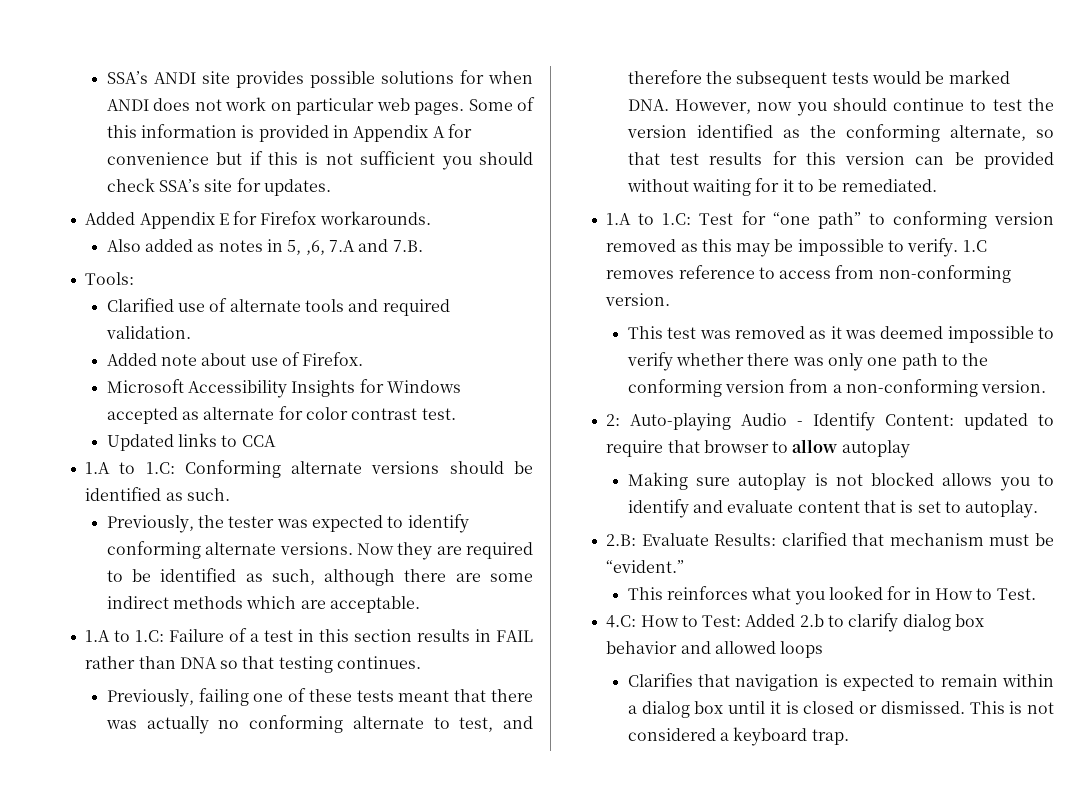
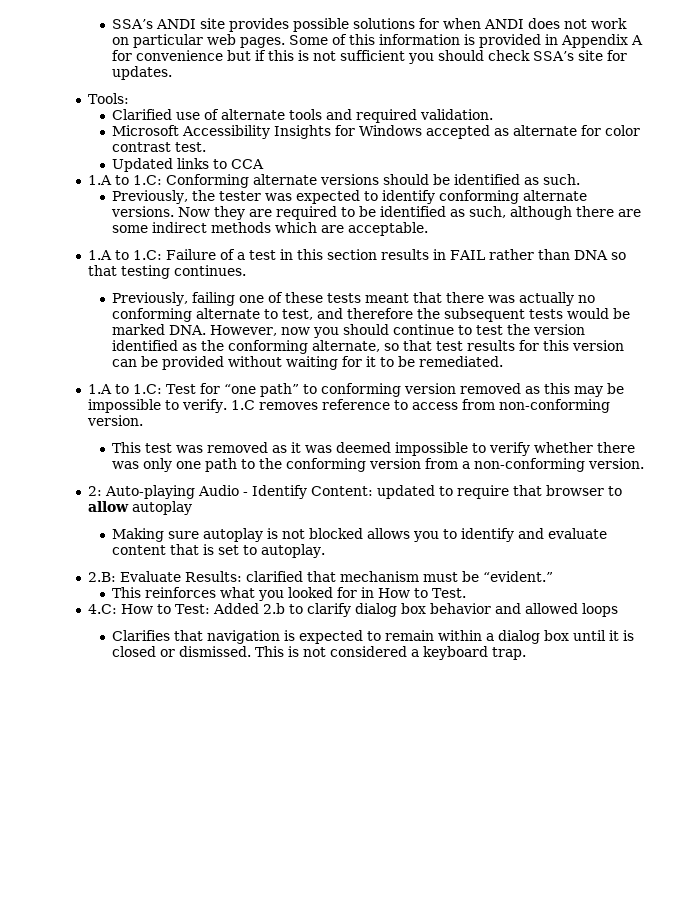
- Added Appendix E for Firefox workarounds.
- Also added as notes in 5, ,6, 7.A and 7.B.
- Added note about use of Firefox.

